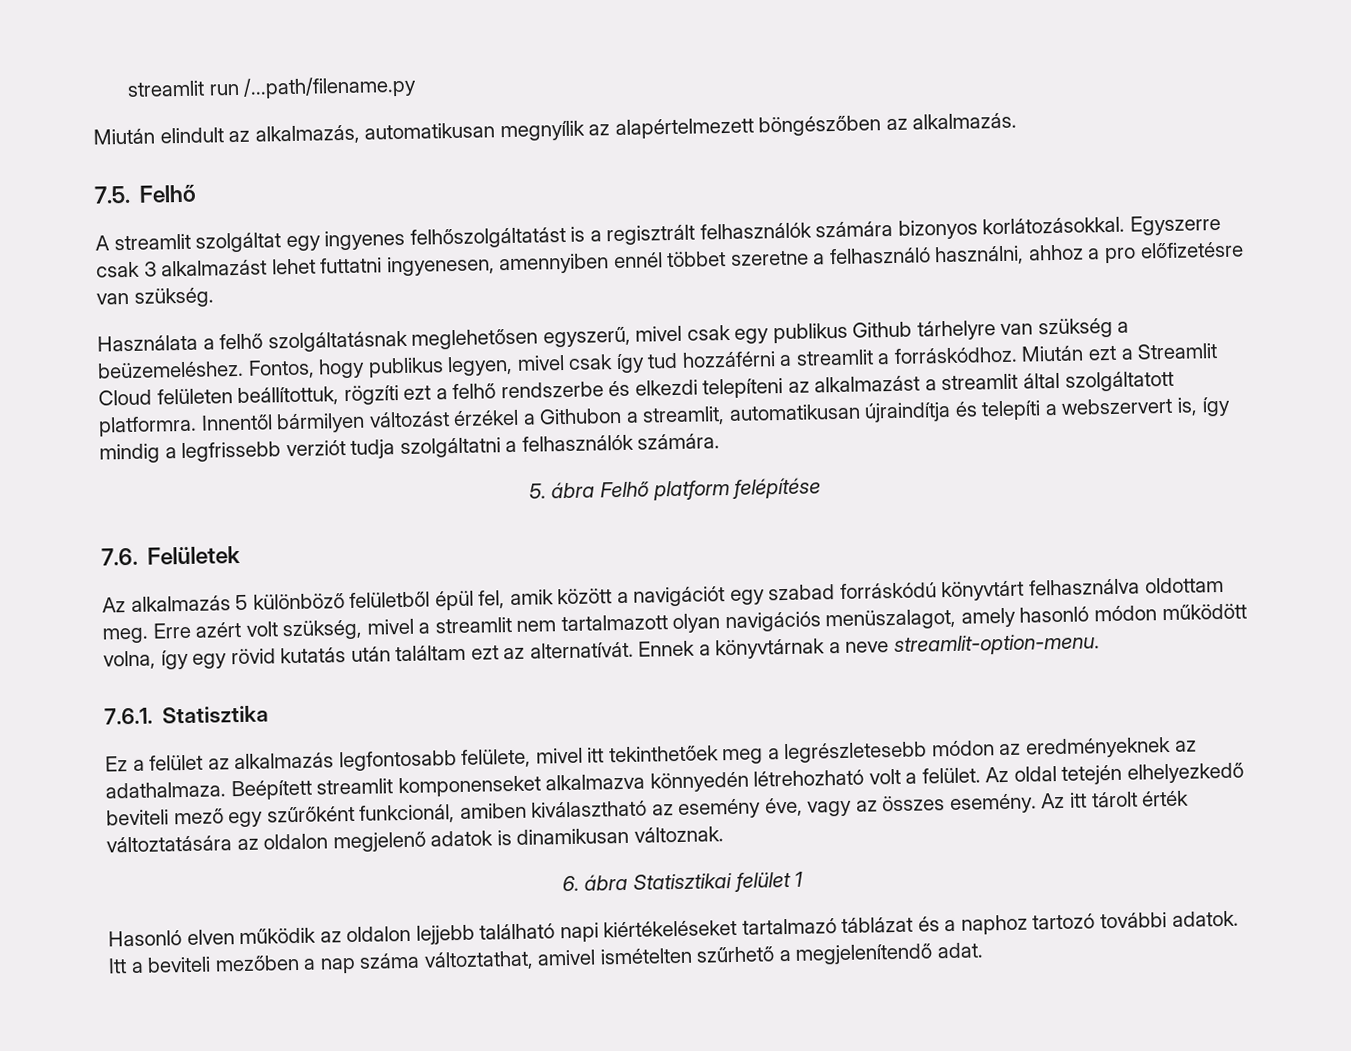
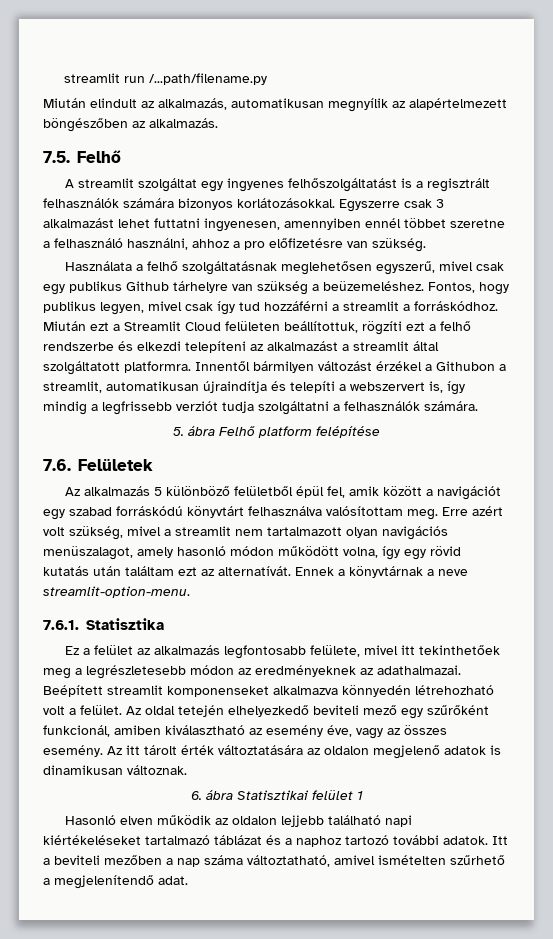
- Az alkalmazás 5 különböző felületből épül fel, amik között a navigációt egy szabad forráskódú könyvtárt felhasználva oldottam meg.
+ Az alkalmazás 5 különböző felületből épül fel, amik között a navigációt egy szabad forráskódú könyvtárt felhasználva valósítottam meg.
- Ez a felület az alkalmazás legfontosabb felülete, mivel itt tekinthetőek meg a legrészletesebb módon az eredményeknek az adathalmaza.
+ Ez a felület az alkalmazás legfontosabb felülete, mivel itt tekinthetőek meg a legrészletesebb módon az eredményeknek az adathalmazai.
- Itt a beviteli mezőben a nap száma változtathat, amivel ismételten szűrhető a megjelenítendő adat.
+ Itt a beviteli mezőben a nap száma változtatható, amivel ismételten szűrhető a megjelenítendő adat.

